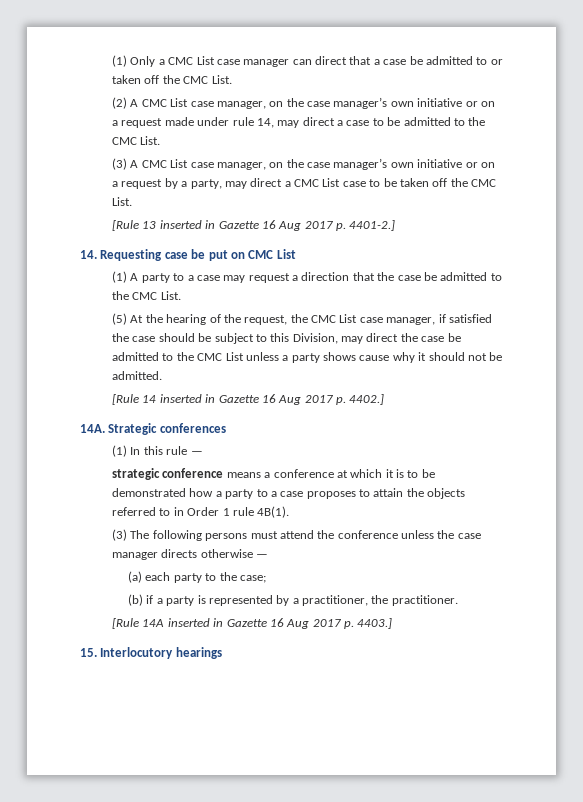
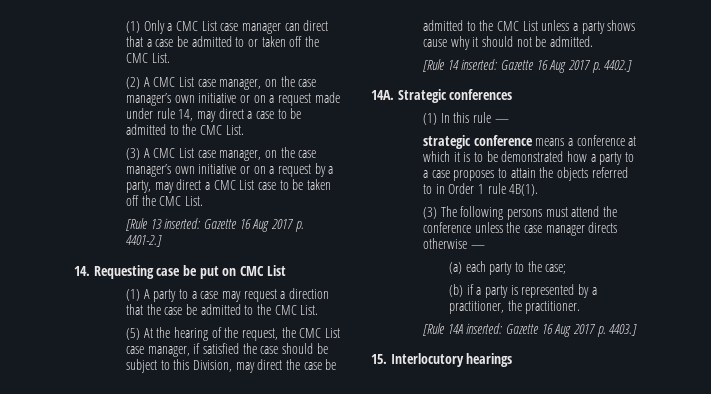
- [Rule 13 inserted in Gazette 16 Aug 2017 p. 4401-2.]
+ [Rule 13 inserted: Gazette 16 Aug 2017 p. 4401-2.]
- [Rule 14 inserted in Gazette 16 Aug 2017 p. 4402.]
+ [Rule 14 inserted: Gazette 16 Aug 2017 p. 4402.]
- [Rule 14A inserted in Gazette 16 Aug 2017 p. 4403.]
+ [Rule 14A inserted: Gazette 16 Aug 2017 p. 4403.]

